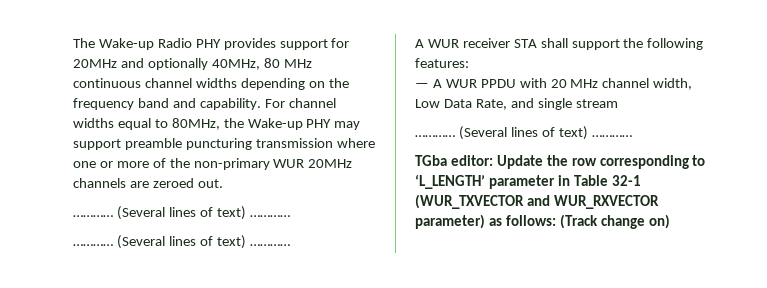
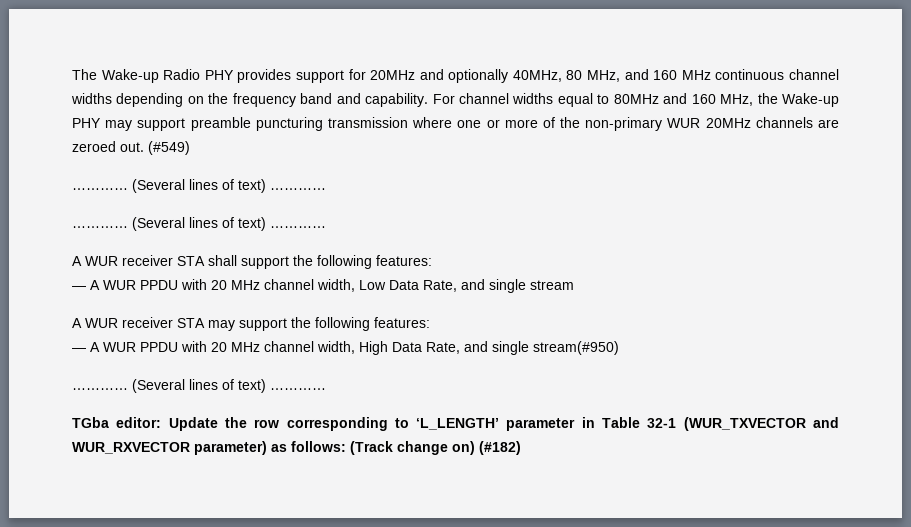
- The Wake-up Radio PHY provides support for 20MHz and optionally 40MHz, 80 MHz continuous channel widths depending on the frequency band and capability.
+ The Wake-up Radio PHY provides support for 20MHz and optionally 40MHz, 80 MHz, and 160 MHz continuous channel widths depending on the frequency band and capability.
- For channel widths equal to 80MHz, the Wake-up PHY may support preamble puncturing transmission where one or more of the non-primary WUR 20MHz channels are zeroed out.
+ For channel widths equal to 80MHz and 160 MHz, the Wake-up PHY may support preamble puncturing transmission where one or more of the non-primary WUR 20MHz channels are zeroed out. (#549)
+ A WUR receiver STA may support the following features:
+ — A WUR PPDU with 20 MHz channel width, High Data Rate, and single stream(#950)
- TGba editor: Update the row corresponding to ‘L_LENGTH’ parameter in Table 32-1 (WUR_TXVECTOR and WUR_RXVECTOR parameter) as follows: (Track change on)
+ TGba editor: Update the row corresponding to ‘L_LENGTH’ parameter in Table 32-1 (WUR_TXVECTOR and WUR_RXVECTOR parameter) as follows: (Track change on) (#182)

